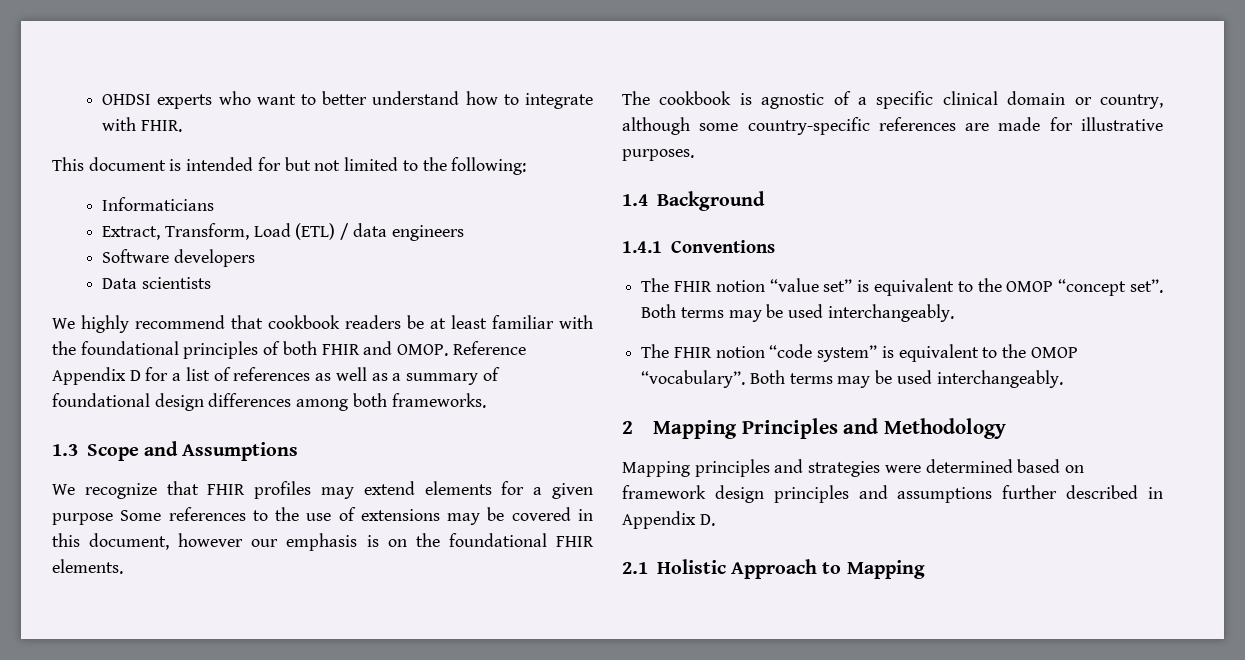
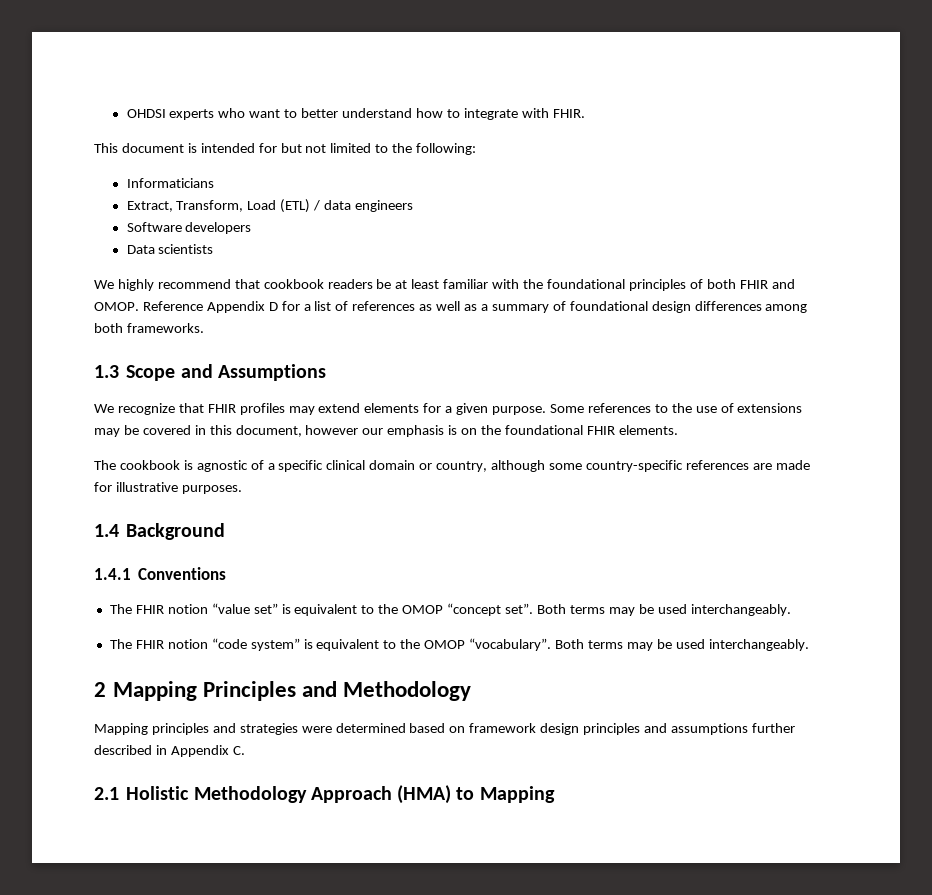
- We recognize that FHIR profiles may extend elements for a given purpose Some references to the use of extensions may be covered in this document, however our emphasis is on the foundational FHIR elements.
+ We recognize that FHIR profiles may extend elements for a given purpose. Some references to the use of extensions may be covered in this document, however our emphasis is on the foundational FHIR elements.
- Mapping principles and strategies were determined based on framework design principles and assumptions further described in Appendix D.
+ Mapping principles and strategies were determined based on framework design principles and assumptions further described in Appendix C.
- 2.1 Holistic Approach to Mapping
+ 2.1 Holistic Methodology Approach (HMA) to Mapping

